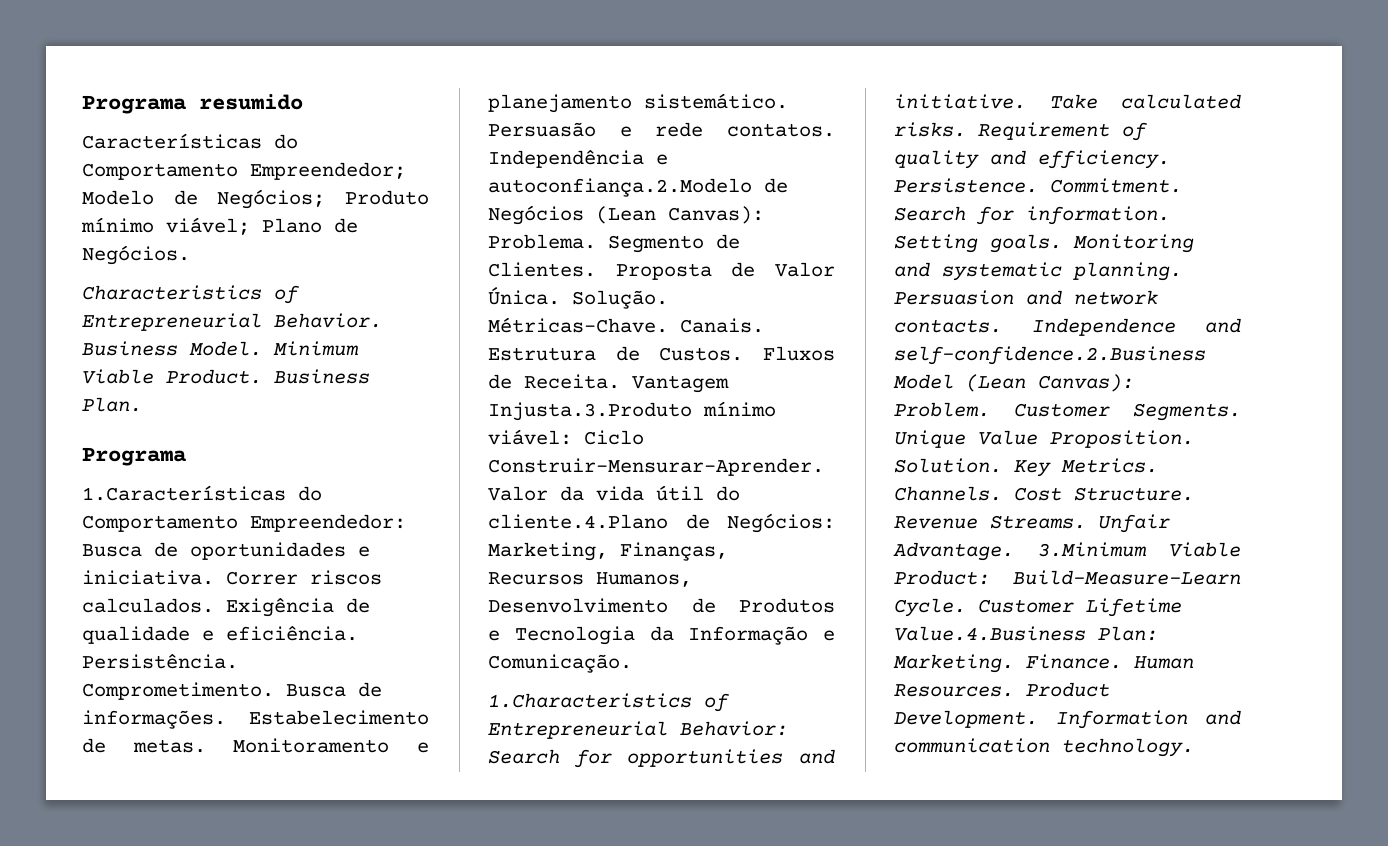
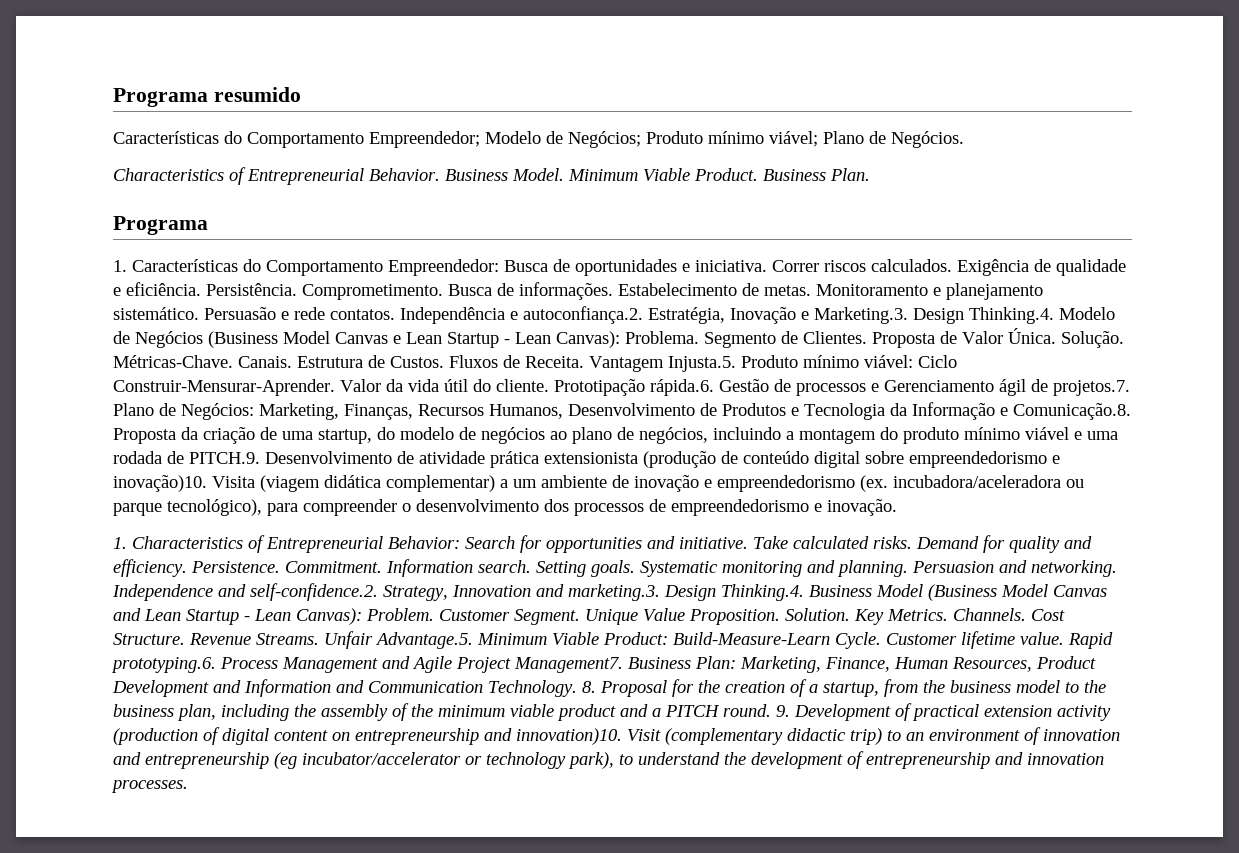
- 1.Características do Comportamento Empreendedor: Busca de oportunidades e iniciativa.
+ 1. Características do Comportamento Empreendedor: Busca de oportunidades e iniciativa.
- Independência e autoconfiança.2.Modelo de Negócios (Lean Canvas): Problema.
+ Independência e autoconfiança.2. Estratégia, Inovação e Marketing.3. Design Thinking.4. Modelo de Negócios (Business Model Canvas e Lean Startup - Lean Canvas): Problema.
- Vantagem Injusta.3.Produto mínimo viável: Ciclo Construir-Mensurar-Aprender.
+ Vantagem Injusta.5. Produto mínimo viável: Ciclo Construir-Mensurar-Aprender.
- Valor da vida útil do cliente.4.Plano de Negócios: Marketing, Finanças, Recursos Humanos, Desenvolvimento de Produtos e Tecnologia da Informação e Comunicação.
- 1.Characteristics of Entrepreneurial Behavior: Search for opportunities and initiative.
+ Valor da vida útil do cliente. Prototipação rápida.6. Gestão de processos e Gerenciamento ágil de projetos.7. Plano de Negócios: Marketing, Finanças, Recursos Humanos, Desenvolvimento de Produtos e Tecnologia da Informação e Comunicação.8. Proposta da criação de uma startup, do modelo de negócios ao plano de negócios, incluindo a montagem do produto mínimo viável e uma rodada de PITCH.9. Desenvolvimento de atividade prática extensionista (produção de conteúdo digital sobre empreendedorismo e inovação)10. Visita (viagem didática complementar) a um ambiente de inovação e empreendedorismo (ex. incubadora/aceleradora ou parque tecnológico), para compreender o desenvolvimento dos processos de empreendedorismo e inovação.
+ 1. Characteristics of Entrepreneurial Behavior: Search for opportunities and initiative.
- Requirement of quality and efficiency.
+ Demand for quality and efficiency.
- Search for information. Setting goals. Monitoring and systematic planning. Persuasion and network contacts. Independence and self-confidence.2.Business Model (Lean Canvas): Problem.
+ Information search. Setting goals. Systematic monitoring and planning. Persuasion and networking. Independence and self-confidence.2. Strategy, Innovation and marketing.3. Design Thinking.4. Business Model (Business Model Canvas and Lean Startup - Lean Canvas): Problem.
- Customer Segments.
+ Customer Segment.
- Unfair Advantage. 3.Minimum Viable Product: Build-Measure-Learn Cycle.
+ Unfair Advantage.5. Minimum Viable Product: Build-Measure-Learn Cycle.
- Customer Lifetime Value.4.Business Plan: Marketing. Finance. Human Resources. Product Development. Information and communication technology.
+ Customer lifetime value. Rapid prototyping.6. Process Management and Agile Project Management7. Business Plan: Marketing, Finance, Human Resources, Product Development and Information and Communication Technology. 8. Proposal for the creation of a startup, from the business model to the business plan, including the assembly of the minimum viable product and a PITCH round. 9. Development of practical extension activity (production of digital content on entrepreneurship and innovation)10. Visit (complementary didactic trip) to an environment of innovation and entrepreneurship (eg incubator/accelerator or technology park), to understand the development of entrepreneurship and innovation processes.

